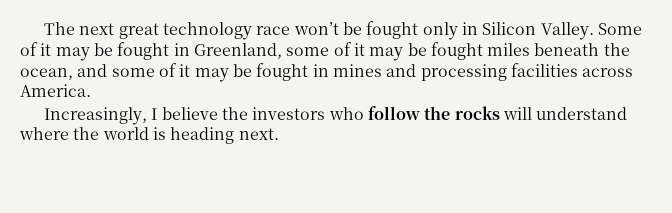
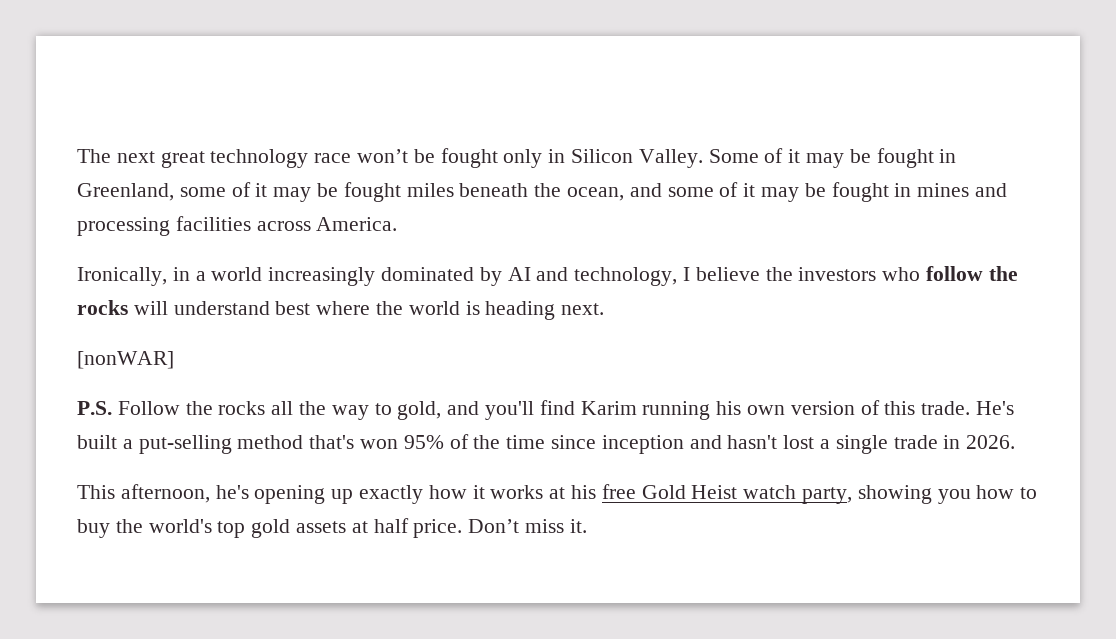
- Increasingly, I believe the investors who follow the rocks will understand where the world is heading next.
+ Ironically, in a world increasingly dominated by AI and technology, I believe the investors who follow the rocks will understand best where the world is heading next.
+ [nonWAR]
+ P.S. Follow the rocks all the way to gold, and you'll find Karim running his own version of this trade. He's built a put-selling method that's won 95% of the time since inception and hasn't lost a single trade in 2026.
+ This afternoon, he's opening up exactly how it works at his free Gold Heist watch party, showing you how to buy the world's top gold assets at half price. Don’t miss it.

